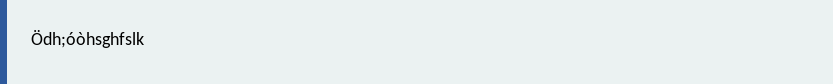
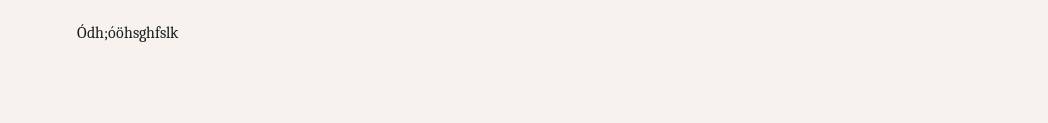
- Ödh;óòhsghfslk
+ Ódh;óöhsghfslk

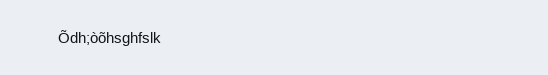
- Ódh;óöhsghfslk
+ Õdh;òõhsghfslk

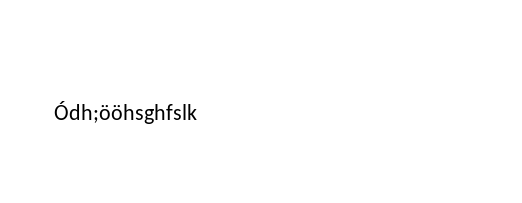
- Õdh;òõhsghfslk
+ Ódh;ööhsghfslk

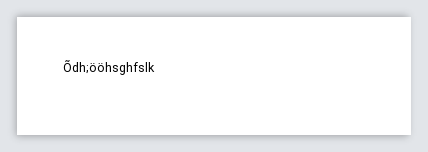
- Ódh;ööhsghfslk
+ Õdh;ööhsghfslk

